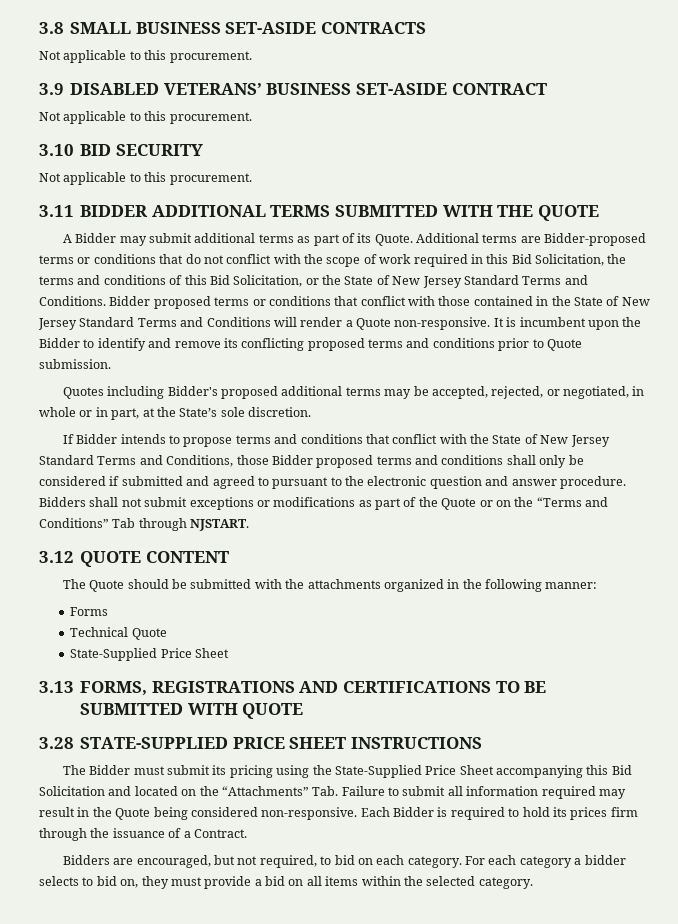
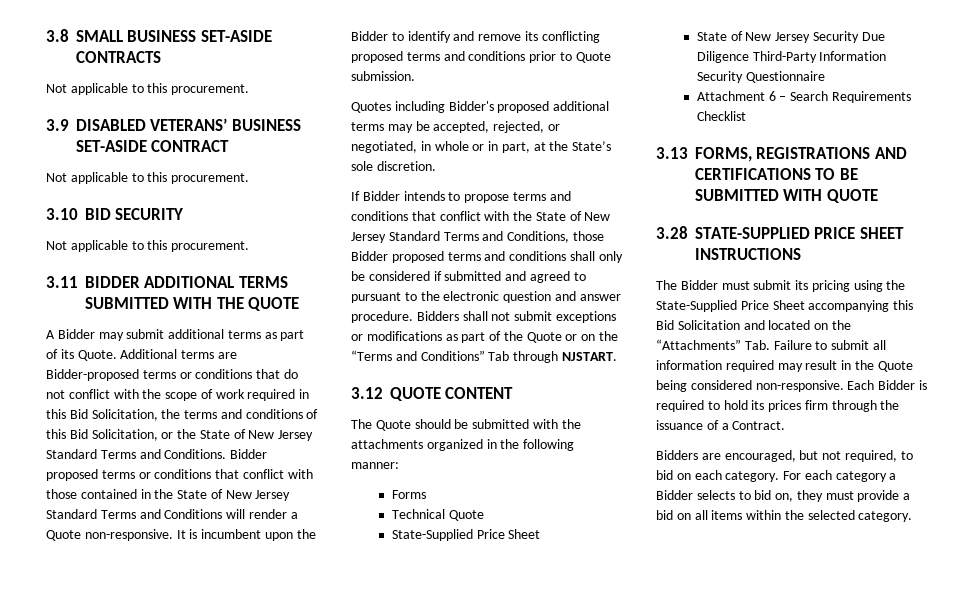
+ State of New Jersey Security Due Diligence Third-Party Information Security Questionnaire
+ Attachment 6 – Search Requirements Checklist
- For each category a bidder selects to bid on, they must provide a bid on all items within the selected category.
+ For each category a Bidder selects to bid on, they must provide a bid on all items within the selected category.

